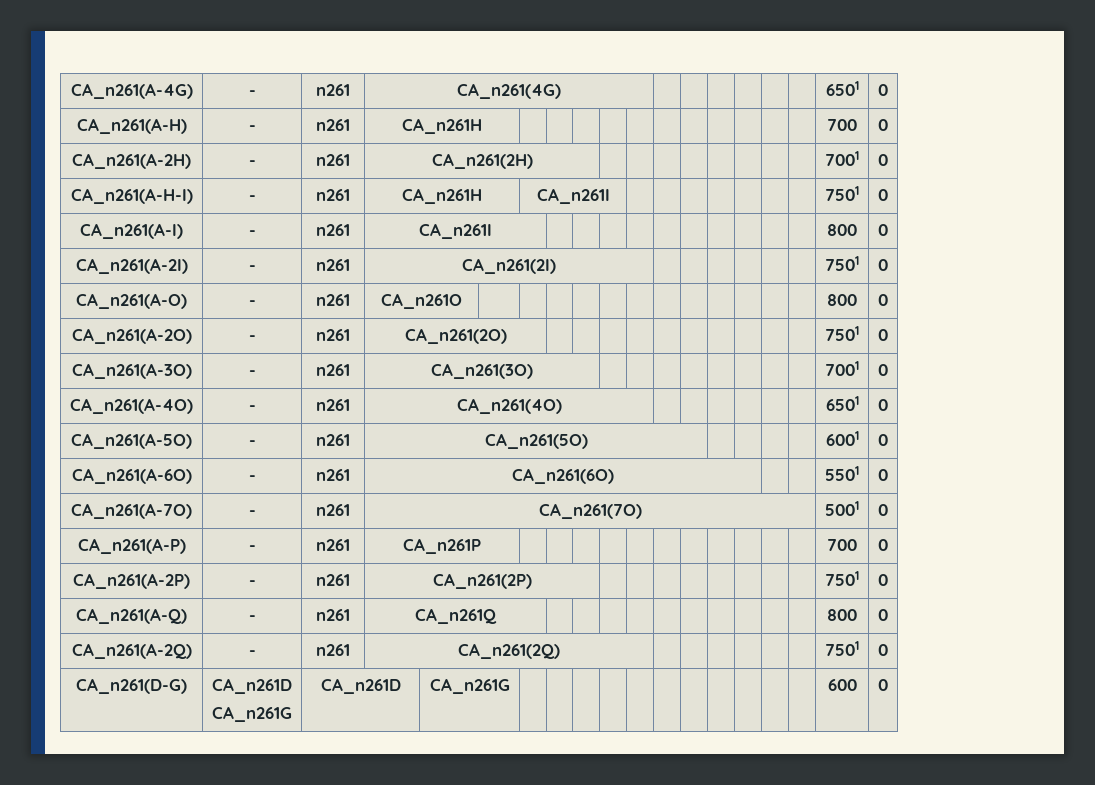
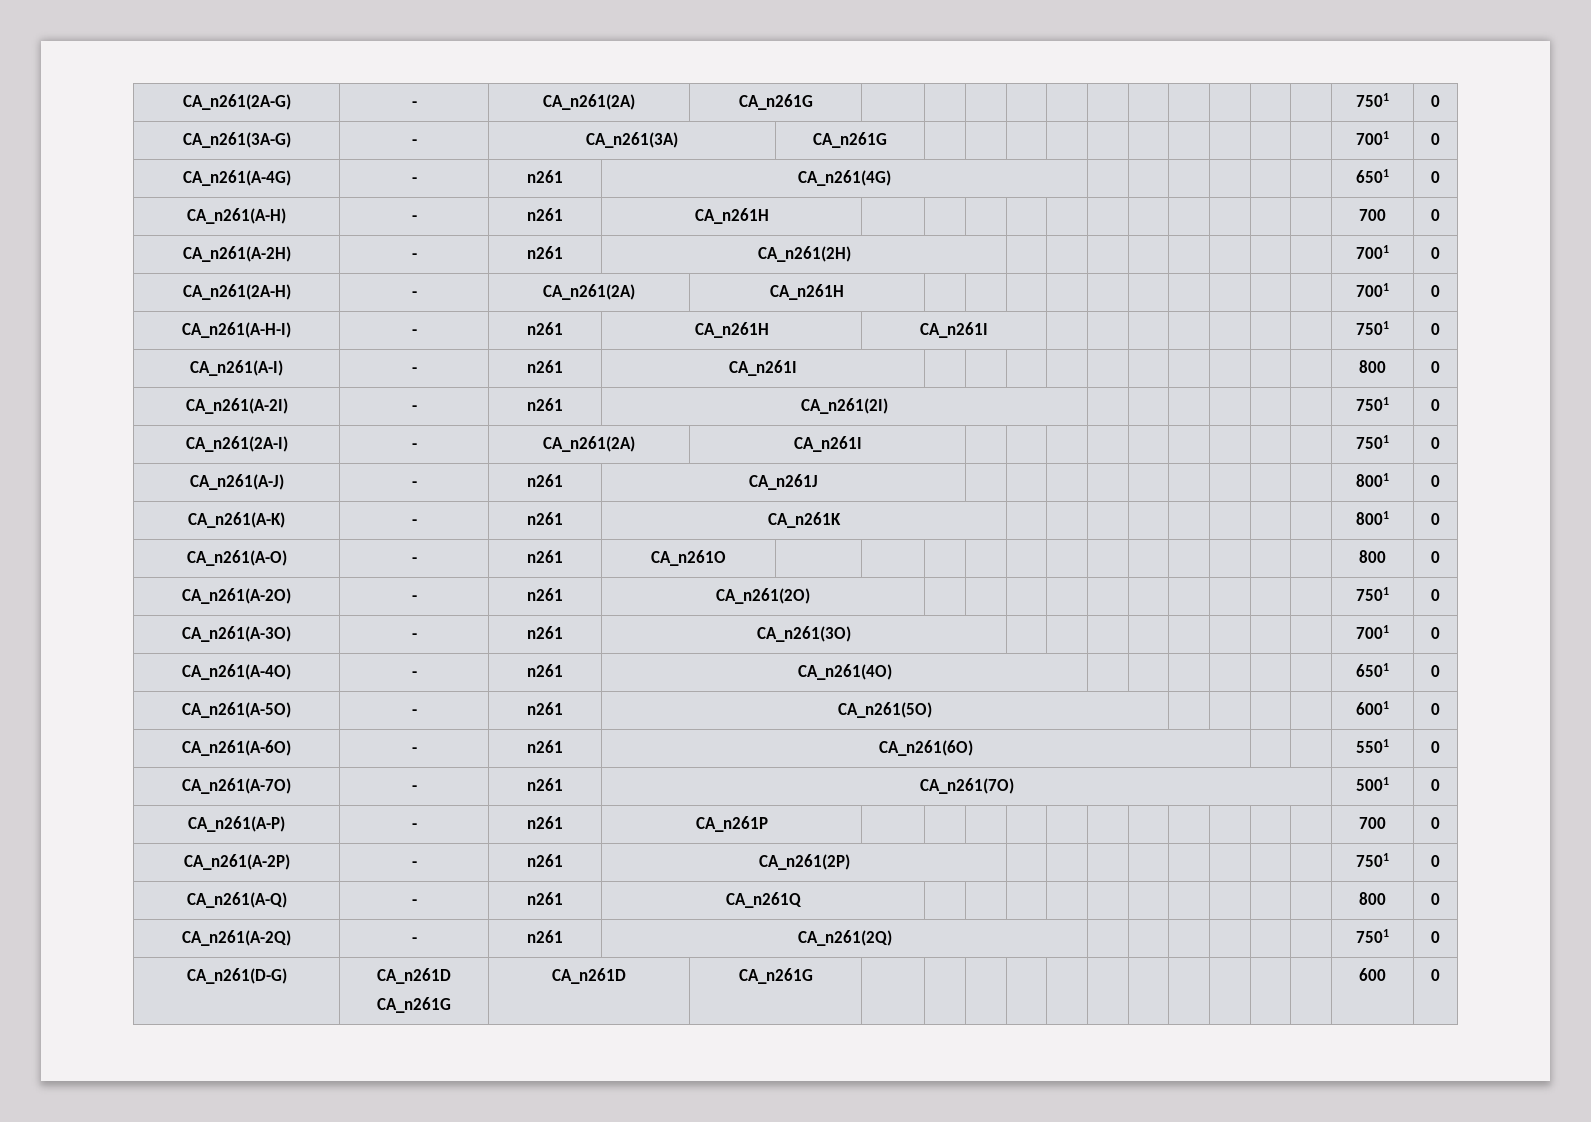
+ CA_n261(2A-G) | - | CA_n261(2A) | CA_n261G | | | | | | | | | | | | 7501 | 0
+ CA_n261(3A-G) | - | CA_n261(3A) | CA_n261G | | | | | | | | | | | 7001 | 0
+ CA_n261(2A-H) | - | CA_n261(2A) | CA_n261H | | | | | | | | | | | 7001 | 0
+ CA_n261(2A-I) | - | CA_n261(2A) | CA_n261I | | | | | | | | | | 7501 | 0
+ CA_n261(A-J) | - | n261 | CA_n261J | | | | | | | | | | 8001 | 0
+ CA_n261(A-K) | - | n261 | CA_n261K | | | | | | | | | 8001 | 0

